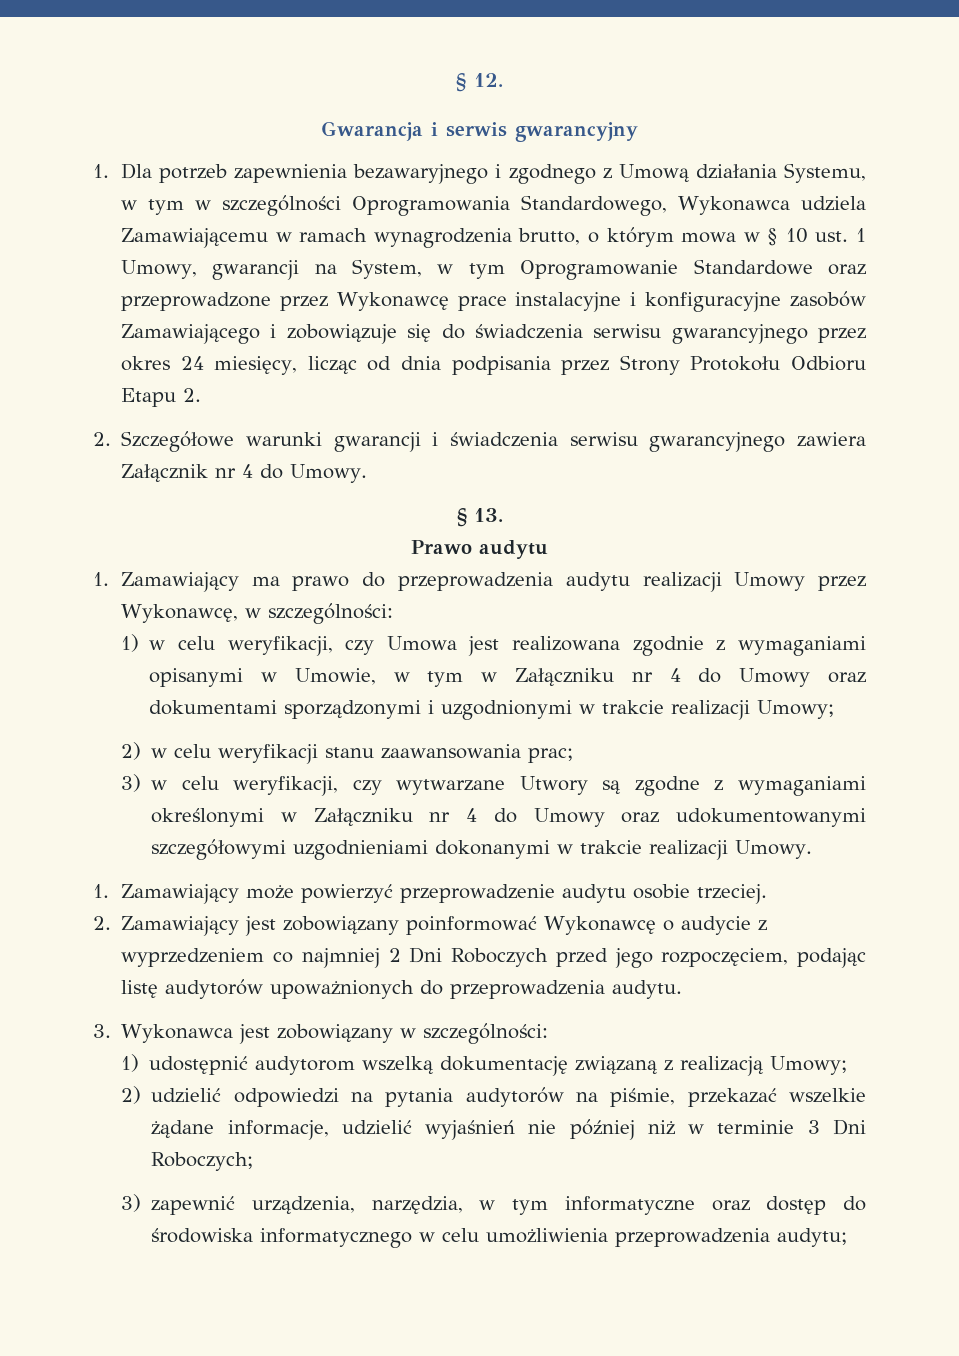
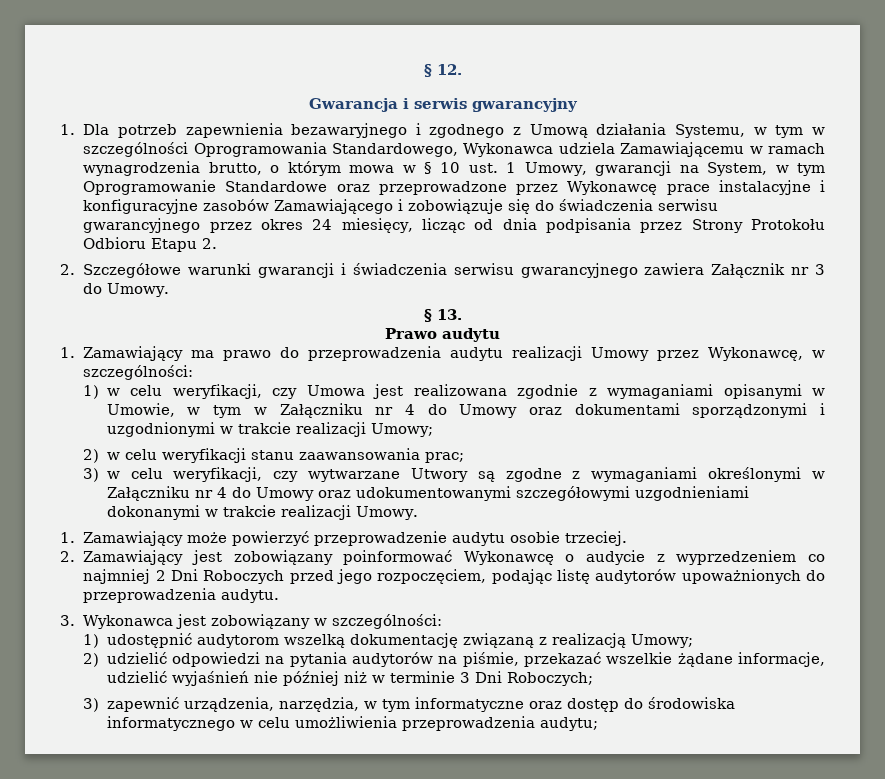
- 2. Szczegółowe warunki gwarancji i świadczenia serwisu gwarancyjnego zawiera Załącznik nr 4 do Umowy.
+ 2. Szczegółowe warunki gwarancji i świadczenia serwisu gwarancyjnego zawiera Załącznik nr 3 do Umowy.

